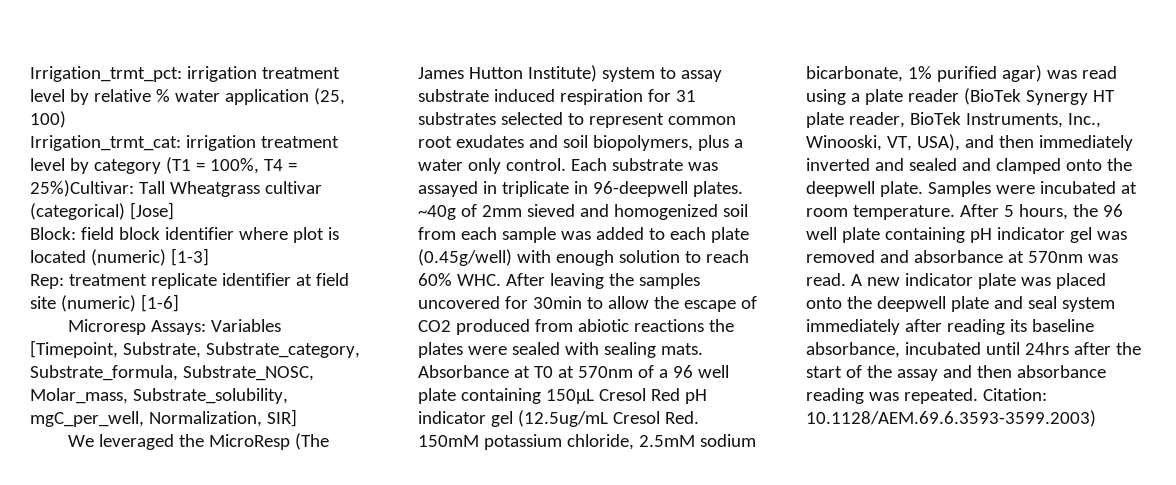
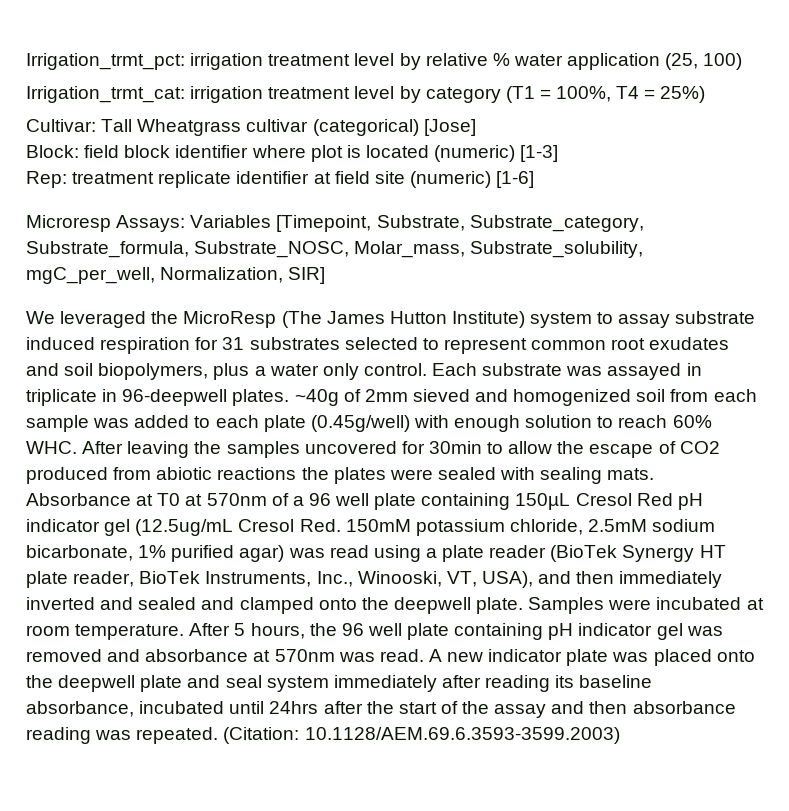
- Irrigation_trmt_cat: irrigation treatment level by category (T1 = 100%, T4 = 25%)Cultivar: Tall Wheatgrass cultivar (categorical) [Jose]
+ Irrigation_trmt_cat: irrigation treatment level by category (T1 = 100%, T4 = 25%)
+ Cultivar: Tall Wheatgrass cultivar (categorical) [Jose]
- Citation: 10.1128/AEM.69.6.3593-3599.2003)
+ (Citation: 10.1128/AEM.69.6.3593-3599.2003)

